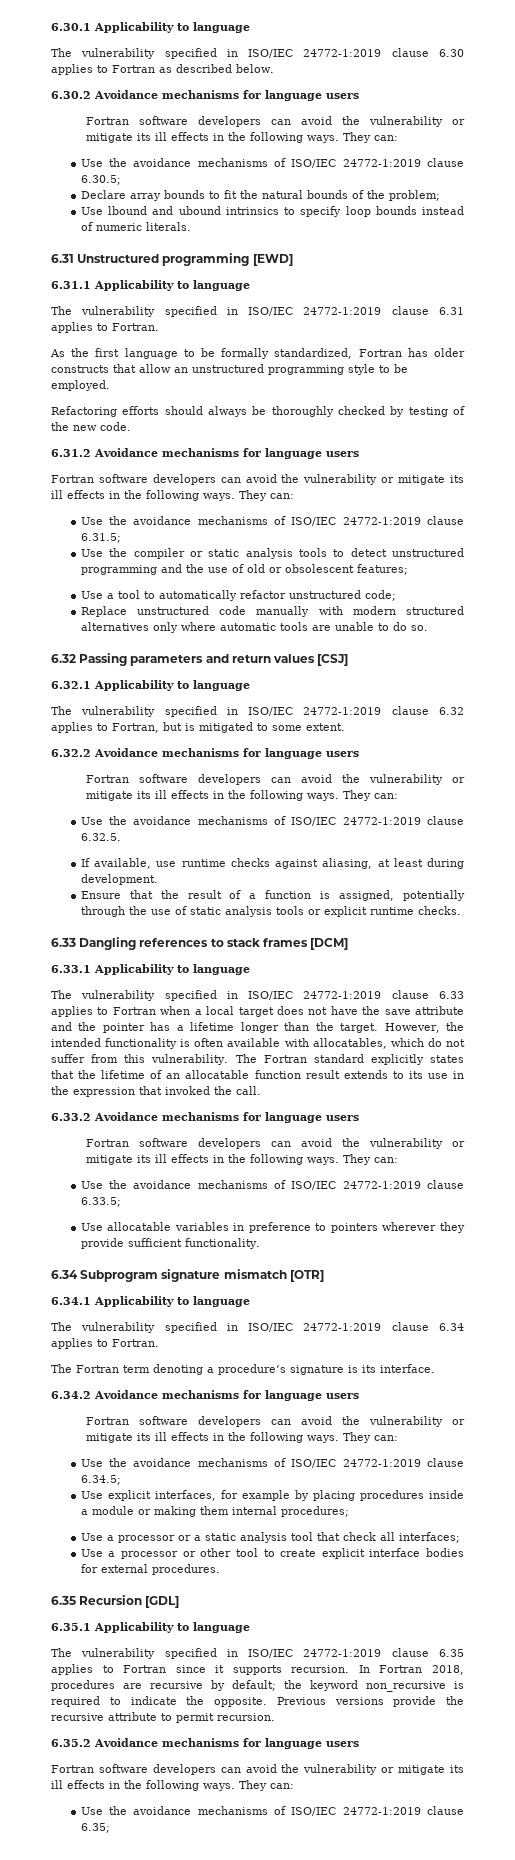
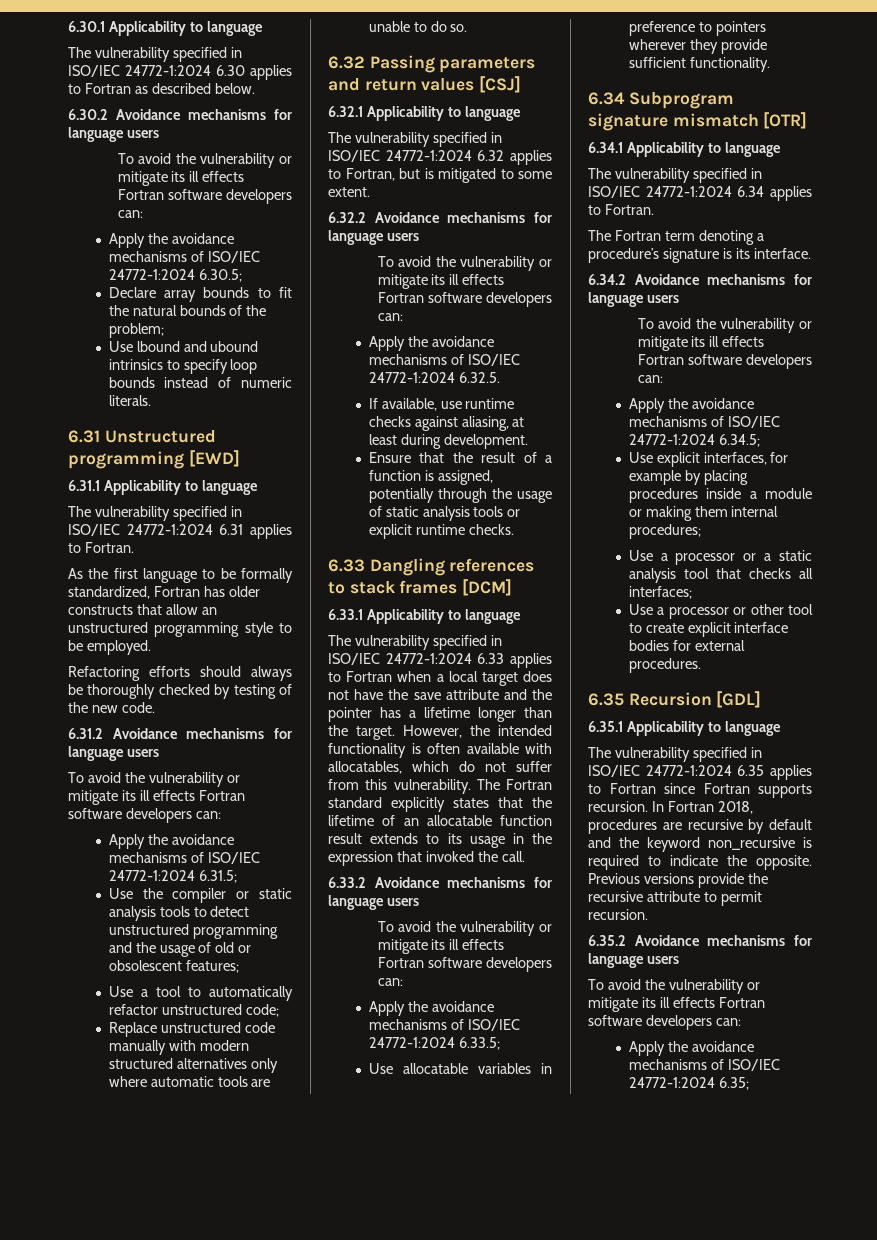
- The vulnerability specified in ISO/IEC 24772-1:2019 clause 6.30 applies to Fortran as described below.
+ The vulnerability specified in ISO/IEC 24772-1:2024 6.30 applies to Fortran as described below.
  6.30.2 Avoidance mechanisms for language users
- Fortran software developers can avoid the vulnerability or mitigate its ill effects in the following ways. They can:
- Use the avoidance mechanisms of ISO/IEC 24772-1:2019 clause 6.30.5;
+ To avoid the vulnerability or mitigate its ill effects Fortran software developers can:
+ Apply the avoidance mechanisms of ISO/IEC 24772-1:2024 6.30.5;
- The vulnerability specified in ISO/IEC 24772-1:2019 clause 6.31 applies to Fortran.
+ The vulnerability specified in ISO/IEC 24772-1:2024 6.31 applies to Fortran.
  6.31.2 Avoidance mechanisms for language users
- Fortran software developers can avoid the vulnerability or mitigate its ill effects in the following ways. They can:
- Use the avoidance mechanisms of ISO/IEC 24772-1:2019 clause 6.31.5;
+ To avoid the vulnerability or mitigate its ill effects Fortran software developers can:
+ Apply the avoidance mechanisms of ISO/IEC 24772-1:2024 6.31.5;
- Use the compiler or static analysis tools to detect unstructured programming and the use of old or obsolescent features;
+ Use the compiler or static analysis tools to detect unstructured programming and the usage of old or obsolescent features;
- The vulnerability specified in ISO/IEC 24772-1:2019 clause 6.32 applies to Fortran, but is mitigated to some extent.
+ The vulnerability specified in ISO/IEC 24772-1:2024 6.32 applies to Fortran, but is mitigated to some extent.
  6.32.2 Avoidance mechanisms for language users
- Fortran software developers can avoid the vulnerability or mitigate its ill effects in the following ways. They can:
- Use the avoidance mechanisms of ISO/IEC 24772-1:2019 clause 6.32.5.
+ To avoid the vulnerability or mitigate its ill effects Fortran software developers can:
+ Apply the avoidance mechanisms of ISO/IEC 24772-1:2024 6.32.5.
- Ensure that the result of a function is assigned, potentially through the use of static analysis tools or explicit runtime checks.
+ Ensure that the result of a function is assigned, potentially through the usage of static analysis tools or explicit runtime checks.
- The vulnerability specified in ISO/IEC 24772-1:2019 clause 6.33 applies to Fortran when a local target does not have the save attribute and the pointer has a lifetime longer than the target.
+ The vulnerability specified in ISO/IEC 24772-1:2024 6.33 applies to Fortran when a local target does not have the save attribute and the pointer has a lifetime longer than the target.
- The Fortran standard explicitly states that the lifetime of an allocatable function result extends to its use in the expression that invoked the call.
+ The Fortran standard explicitly states that the lifetime of an allocatable function result extends to its usage in the expression that invoked the call.
  6.33.2 Avoidance mechanisms for language users
- Fortran software developers can avoid the vulnerability or mitigate its ill effects in the following ways. They can:
- Use the avoidance mechanisms of ISO/IEC 24772-1:2019 clause 6.33.5;
+ To avoid the vulnerability or mitigate its ill effects Fortran software developers can:
+ Apply the avoidance mechanisms of ISO/IEC 24772-1:2024 6.33.5;
- The vulnerability specified in ISO/IEC 24772-1:2019 clause 6.34 applies to Fortran.
+ The vulnerability specified in ISO/IEC 24772-1:2024 6.34 applies to Fortran.
  6.34.2 Avoidance mechanisms for language users
- Fortran software developers can avoid the vulnerability or mitigate its ill effects in the following ways. They can:
- Use the avoidance mechanisms of ISO/IEC 24772-1:2019 clause 6.34.5;
+ To avoid the vulnerability or mitigate its ill effects Fortran software developers can:
+ Apply the avoidance mechanisms of ISO/IEC 24772-1:2024 6.34.5;
- Use a processor or a static analysis tool that check all interfaces;
+ Use a processor or a static analysis tool that checks all interfaces;
- The vulnerability specified in ISO/IEC 24772-1:2019 clause 6.35 applies to Fortran since it supports recursion.
+ The vulnerability specified in ISO/IEC 24772-1:2024 6.35 applies to Fortran since Fortran supports recursion.
- In Fortran 2018, procedures are recursive by default; the keyword non_recursive is required to indicate the opposite.
+ In Fortran 2018, procedures are recursive by default and the keyword non_recursive is required to indicate the opposite.
  6.35.2 Avoidance mechanisms for language users
- Fortran software developers can avoid the vulnerability or mitigate its ill effects in the following ways. They can:
- Use the avoidance mechanisms of ISO/IEC 24772-1:2019 clause 6.35;
+ To avoid the vulnerability or mitigate its ill effects Fortran software developers can:
+ Apply the avoidance mechanisms of ISO/IEC 24772-1:2024 6.35;

